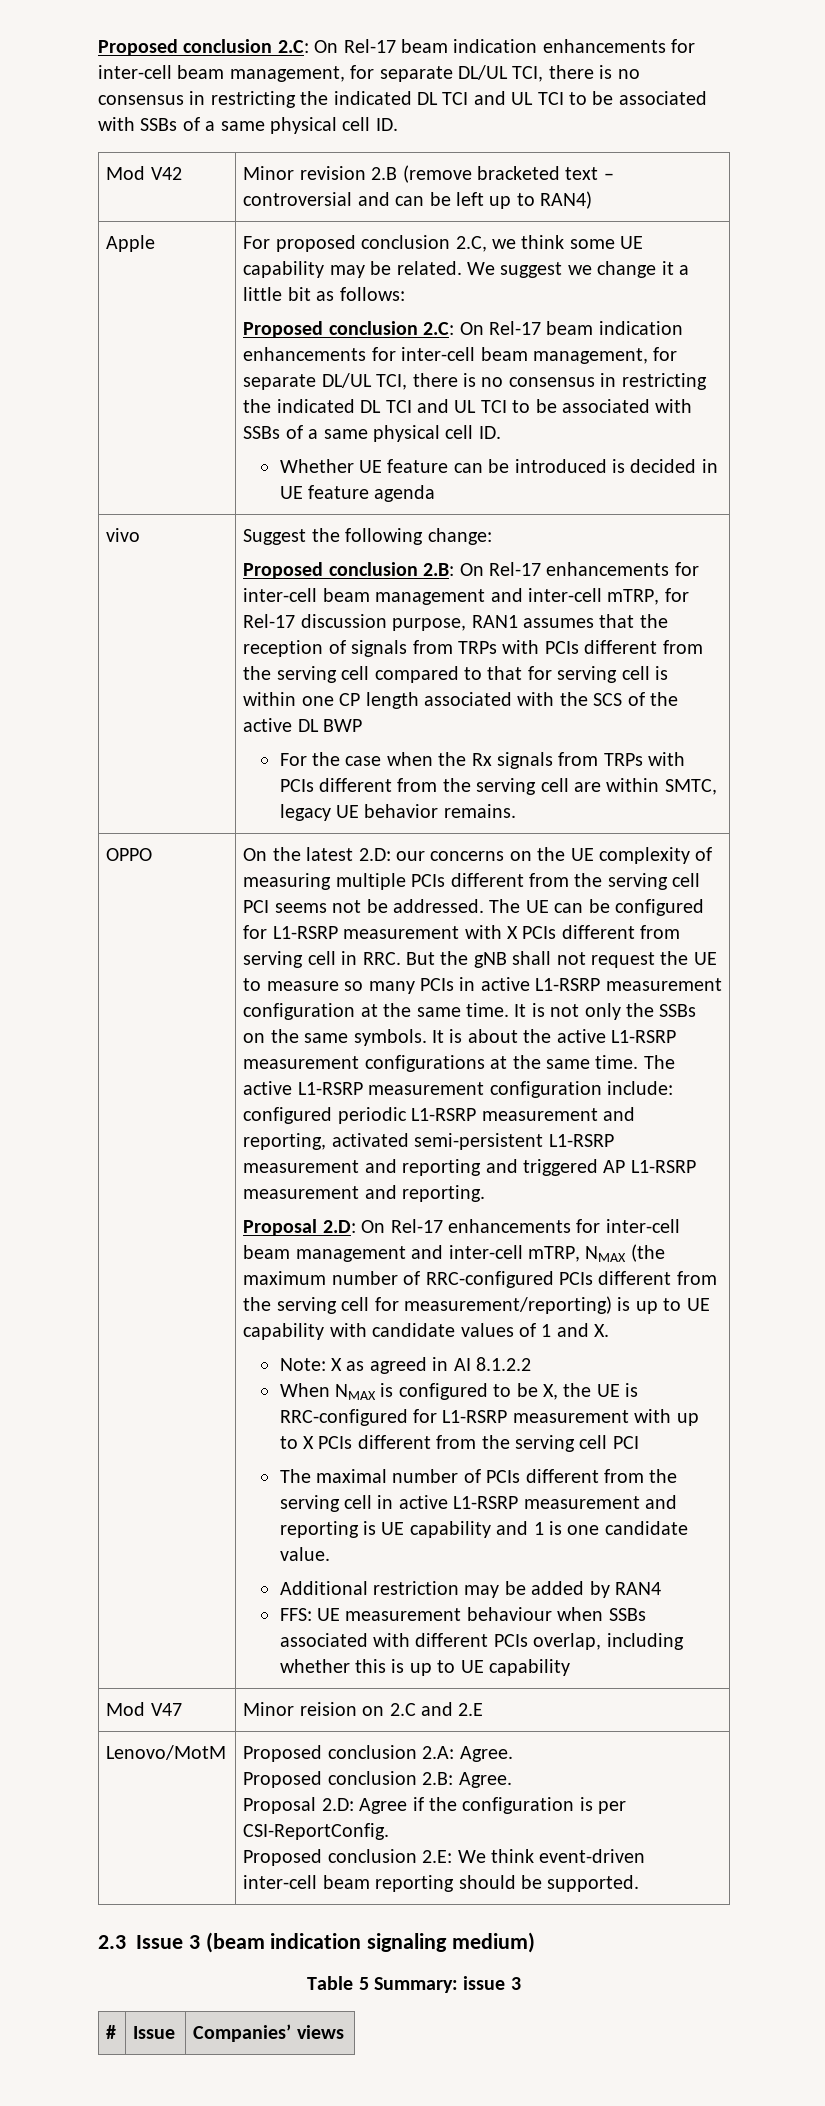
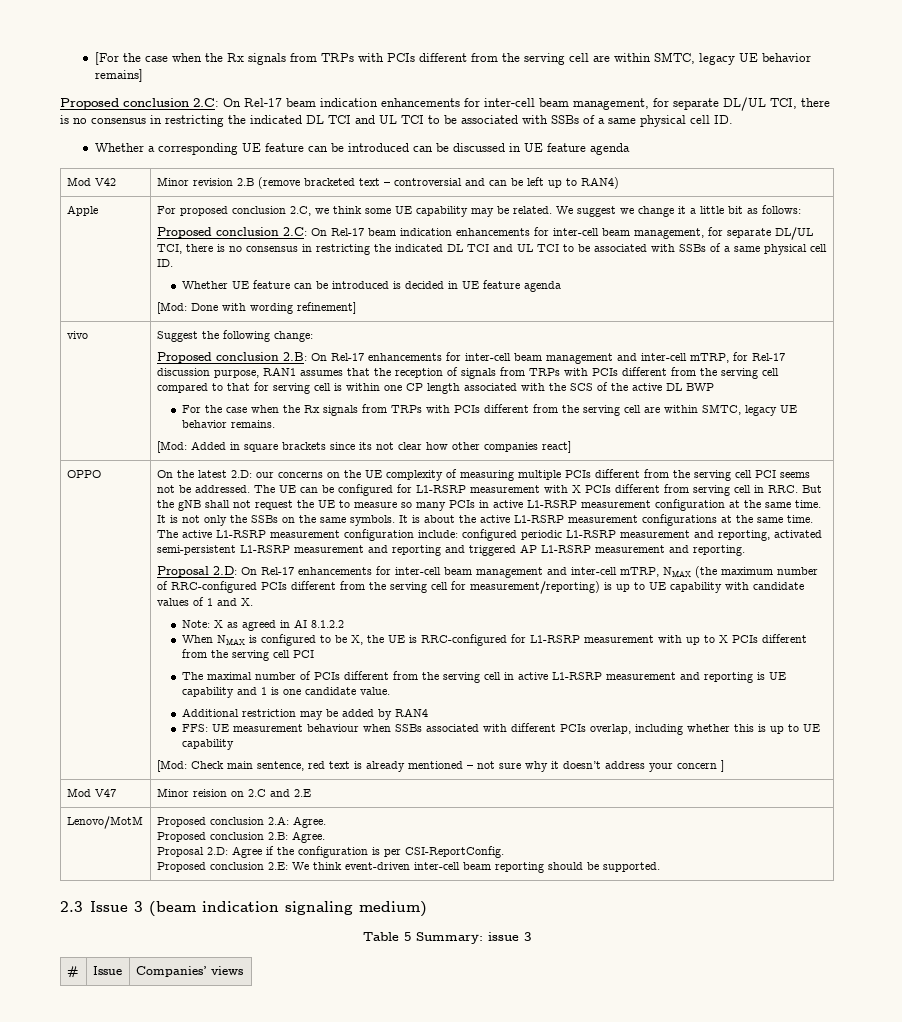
+ [For the case when the Rx signals from TRPs with PCIs different from the serving cell are within SMTC, legacy UE behavior remains]
+ Whether a corresponding UE feature can be introduced can be discussed in UE feature agenda
+ [Mod: Done with wording refinement]
+ [Mod: Added in square brackets since its not clear how other companies react]
+ [Mod: Check main sentence, red text is already mentioned – not sure why it doesn’t address your concern ]

